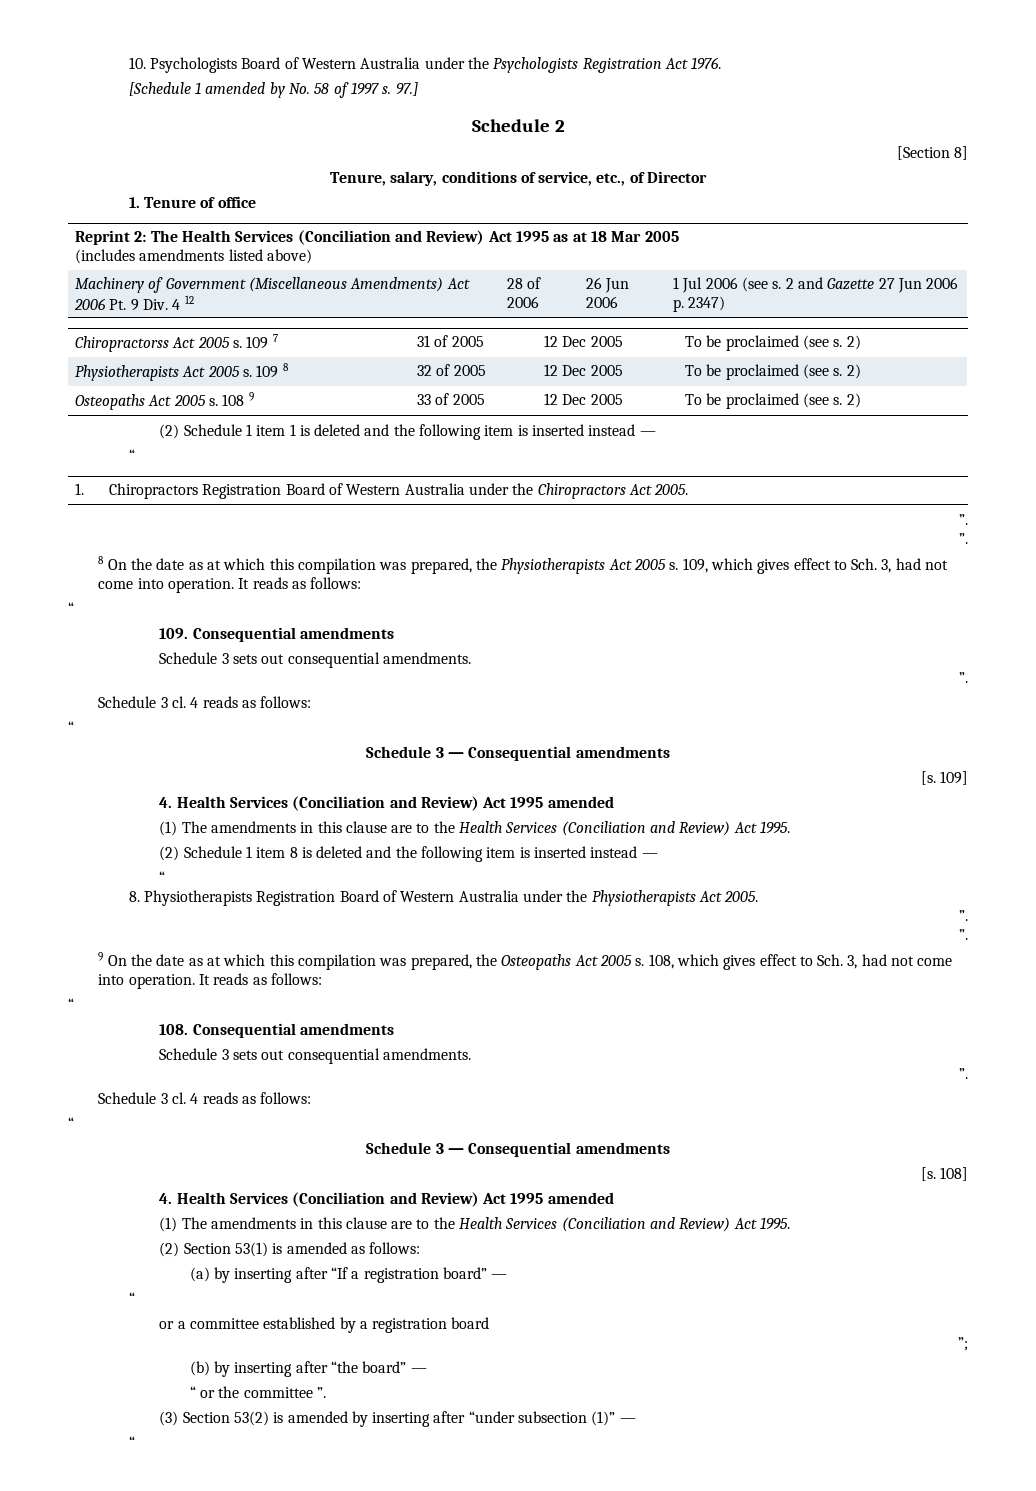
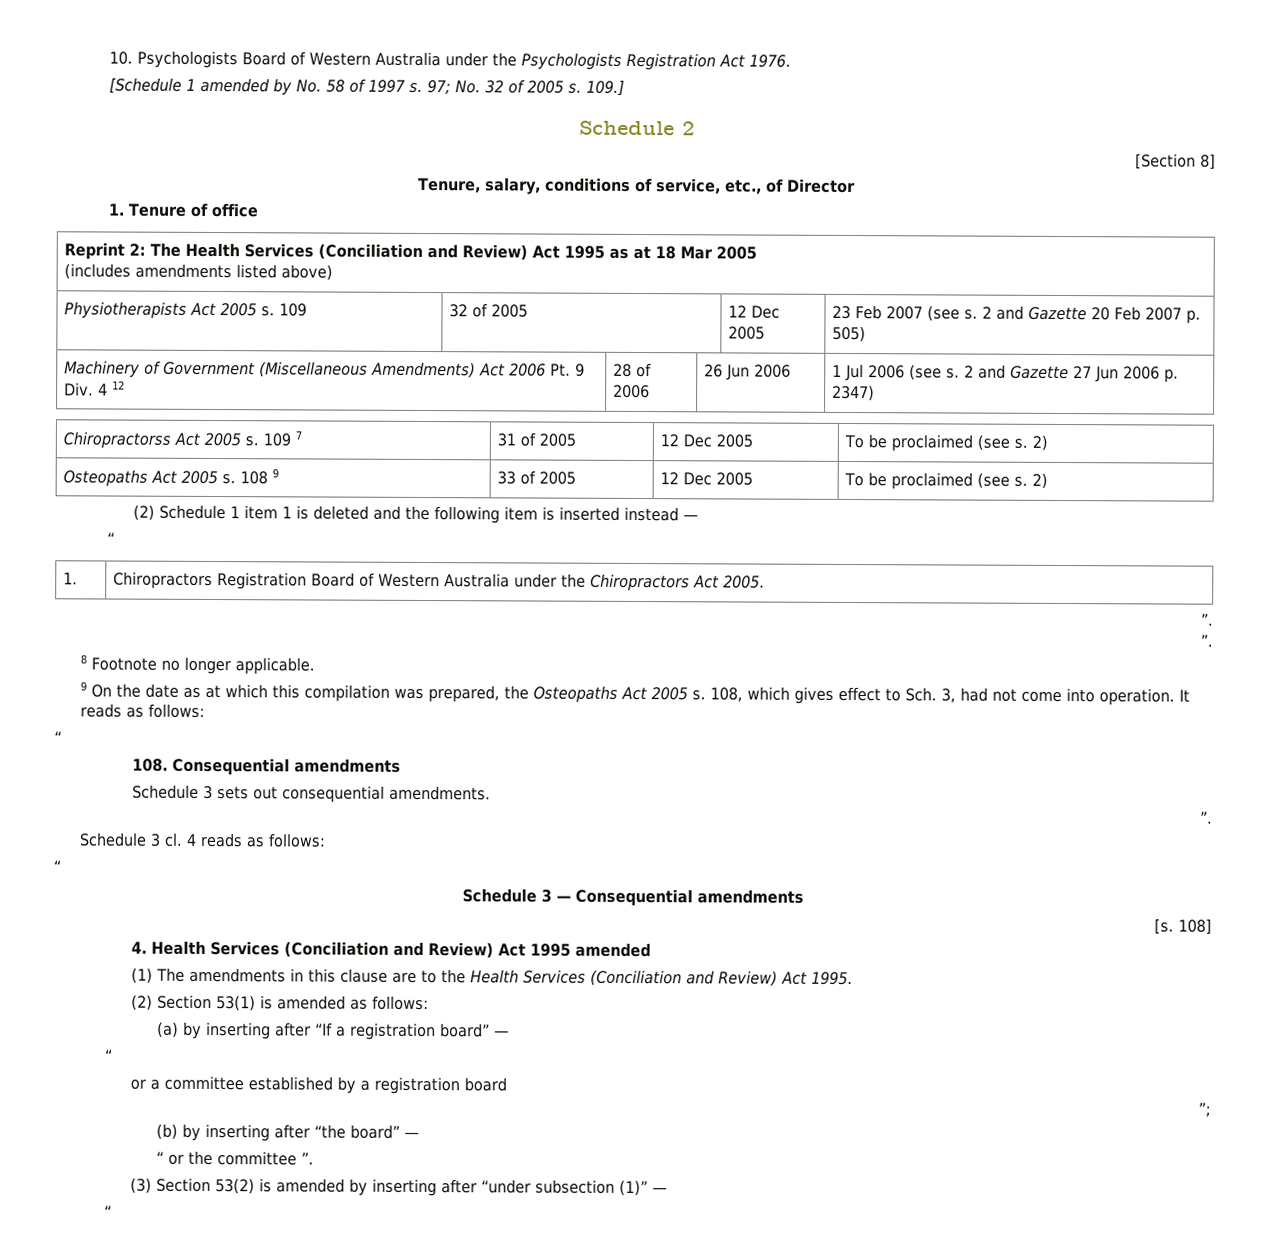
- 97.]
+ 97; No. 32 of 2005 s. 109.]
+ Physiotherapists Act 2005 s. 109 | 32 of 2005 | 12 Dec 2005 | 23 Feb 2007 (see s. 2 and Gazette 20 Feb 2007 p. 505)
- Physiotherapists Act 2005 s. 109 8 | 32 of 2005 | 12 Dec 2005 | To be proclaimed (see s. 2)
- 8 On the date as at which this compilation was prepared, the Physiotherapists Act 2005 s. 109, which gives effect to Sch. 3, had not come into operation. It reads as follows:
- “
- 109. Consequential amendments
- Schedule 3 sets out consequential amendments.
- ”.
- Schedule 3 cl. 4 reads as follows:
- “
- Schedule 3 — Consequential amendments
- [s. 109]
- 4. Health Services (Conciliation and Review) Act 1995 amended
- (1) The amendments in this clause are to the Health Services (Conciliation and Review) Act 1995.
- (2) Schedule 1 item 8 is deleted and the following item is inserted instead —
- “
- 8. Physiotherapists Registration Board of Western Australia under the Physiotherapists Act 2005.
- ”.
- ”.
+ 8 Footnote no longer applicable.

